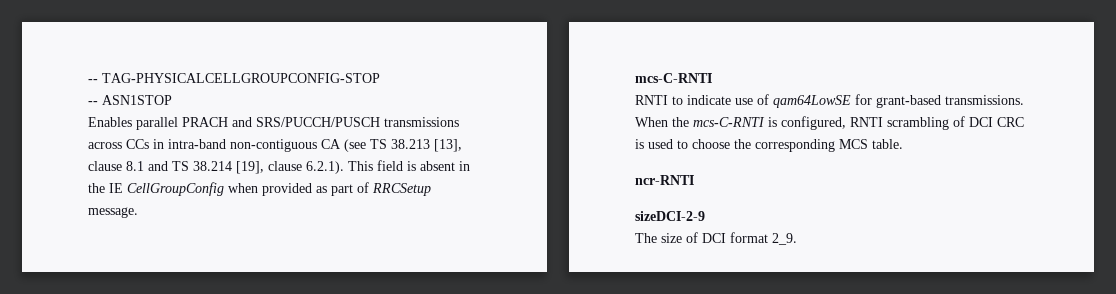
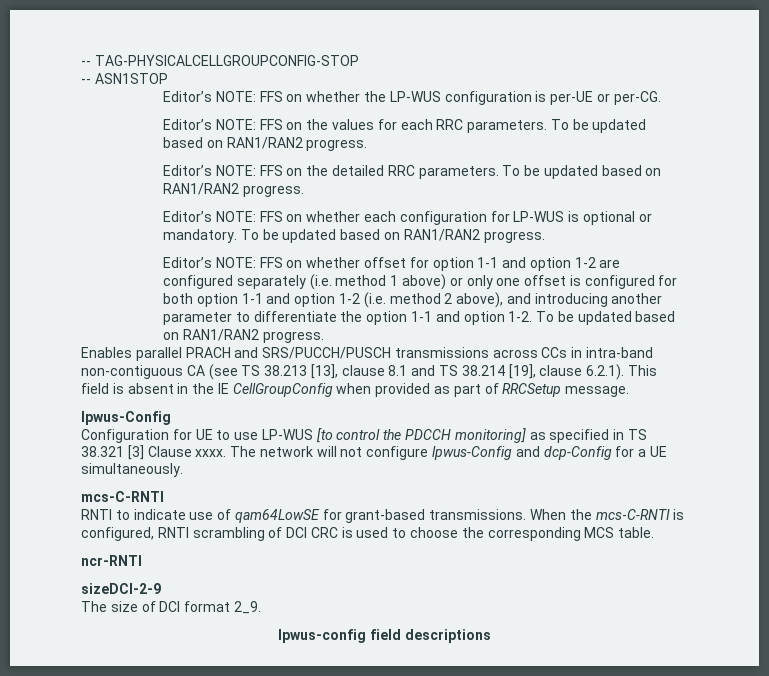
+ Editor’s NOTE: FFS on whether the LP-WUS configuration is per-UE or per-CG.
+ Editor’s NOTE: FFS on the values for each RRC parameters. To be updated based on RAN1/RAN2 progress.
+ Editor’s NOTE: FFS on the detailed RRC parameters. To be updated based on RAN1/RAN2 progress.
+ Editor’s NOTE: FFS on whether each configuration for LP-WUS is optional or mandatory. To be updated based on RAN1/RAN2 progress.
+ Editor’s NOTE: FFS on whether offset for option 1-1 and option 1-2 are configured separately (i.e. method 1 above) or only one offset is configured for both option 1-1 and option 1-2 (i.e. method 2 above), and introducing another parameter to differentiate the option 1-1 and option 1-2. To be updated based on RAN1/RAN2 progress.
  Enables parallel PRACH and SRS/PUCCH/PUSCH transmissions across CCs in intra-band non-contiguous CA (see TS 38.213 [13], clause 8.1 and TS 38.214 [19], clause 6.2.1). This field is absent in the IE CellGroupConfig when provided as part of RRCSetup message.
+ lpwus-Config
+ Configuration for UE to use LP-WUS [to control the PDCCH monitoring] as specified in TS 38.321 [3] Clause xxxx. The network will not configure lpwus-Config and dcp-Config for a UE simultaneously.
+ lpwus-config field descriptions

